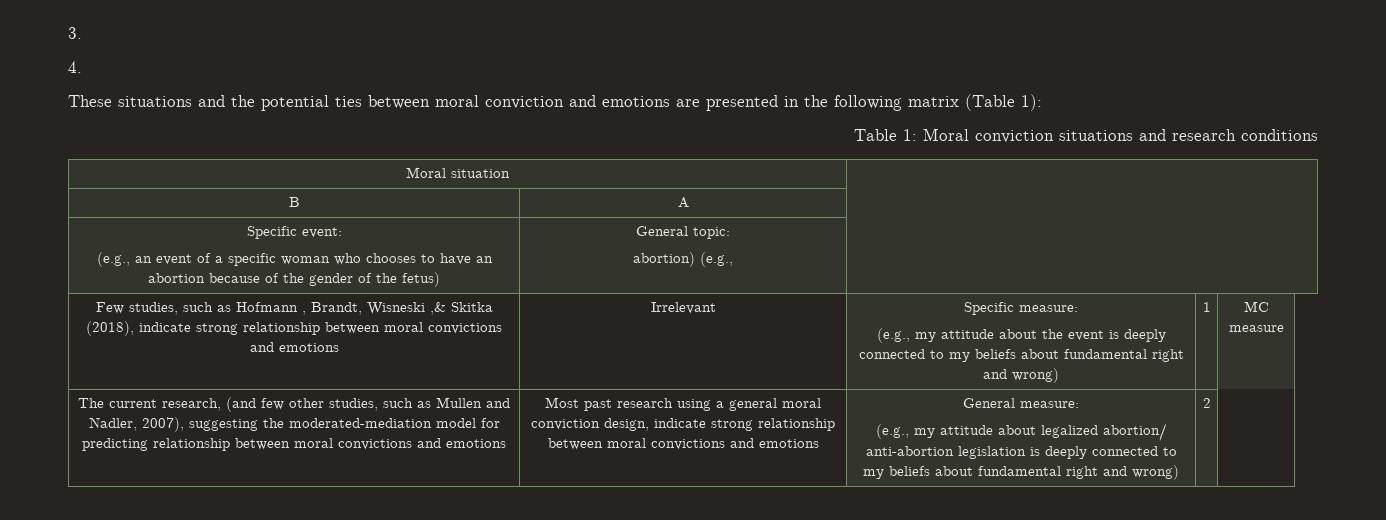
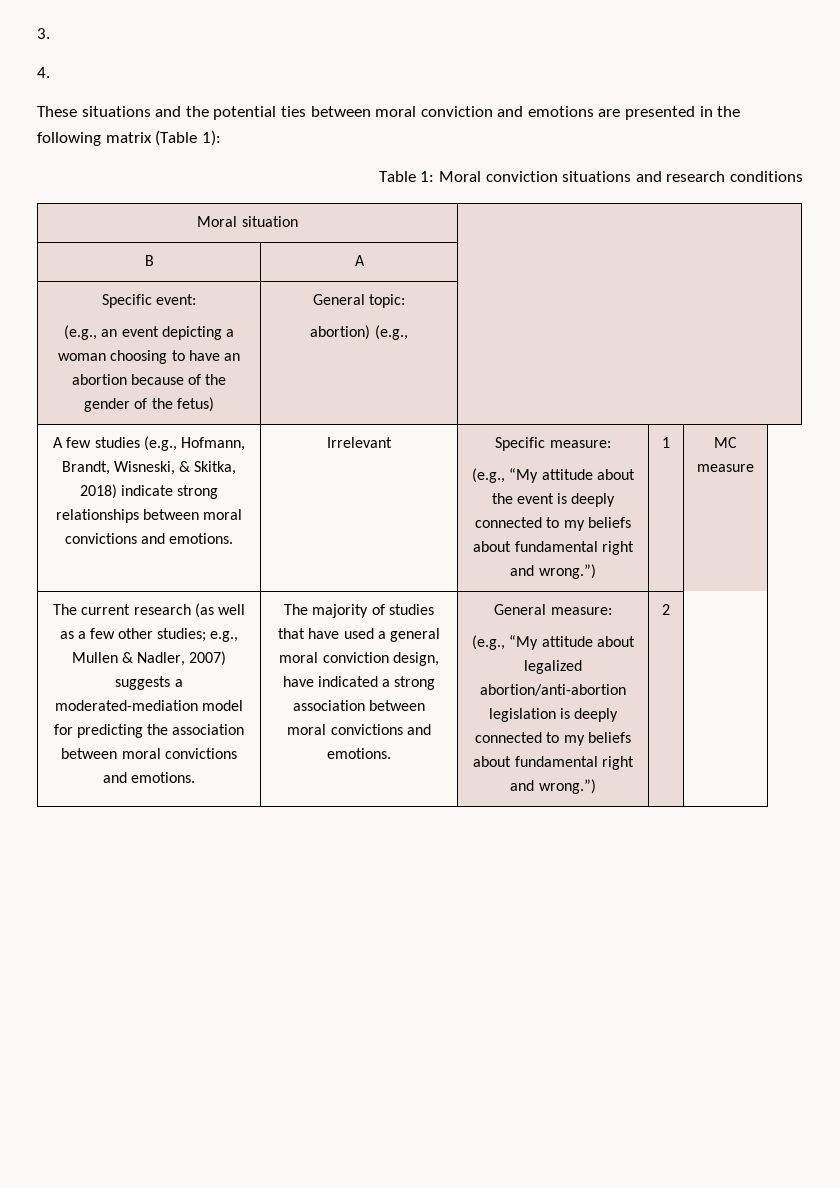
  Specific event:
- (e.g., an event of a specific woman who chooses to have an abortion because of the gender of the fetus) | General topic:
+ (e.g., an event depicting a woman choosing to have an abortion because of the gender of the fetus) | General topic:
- Few studies, such as Hofmann , Brandt, Wisneski ,& Skitka (2018), indicate strong relationship between moral convictions and emotions
+ A few studies (e.g., Hofmann, Brandt, Wisneski, & Skitka, 2018) indicate strong relationships between moral convictions and emotions.
- (e.g., my attitude about the event is deeply connected to my beliefs about fundamental right and wrong)
+ (e.g., “My attitude about the event is deeply connected to my beliefs about fundamental right and wrong.”)
- The current research, (and few other studies, such as Mullen and Nadler, 2007), suggesting the moderated-mediation model for predicting relationship between moral convictions and emotions | Most past research using a general moral conviction design, indicate strong relationship between moral convictions and emotions
+ The current research (as well as a few other studies; e.g., Mullen & Nadler, 2007) suggests a moderated-mediation model for predicting the association between moral convictions and emotions. | The majority of studies that have used a general moral conviction design, have indicated a strong association between moral convictions and emotions.
- (e.g., my attitude about legalized abortion/ anti-abortion legislation is deeply connected to my beliefs about fundamental right and wrong)
+ (e.g., “My attitude about legalized abortion/anti-abortion legislation is deeply connected to my beliefs about fundamental right and wrong.”)

